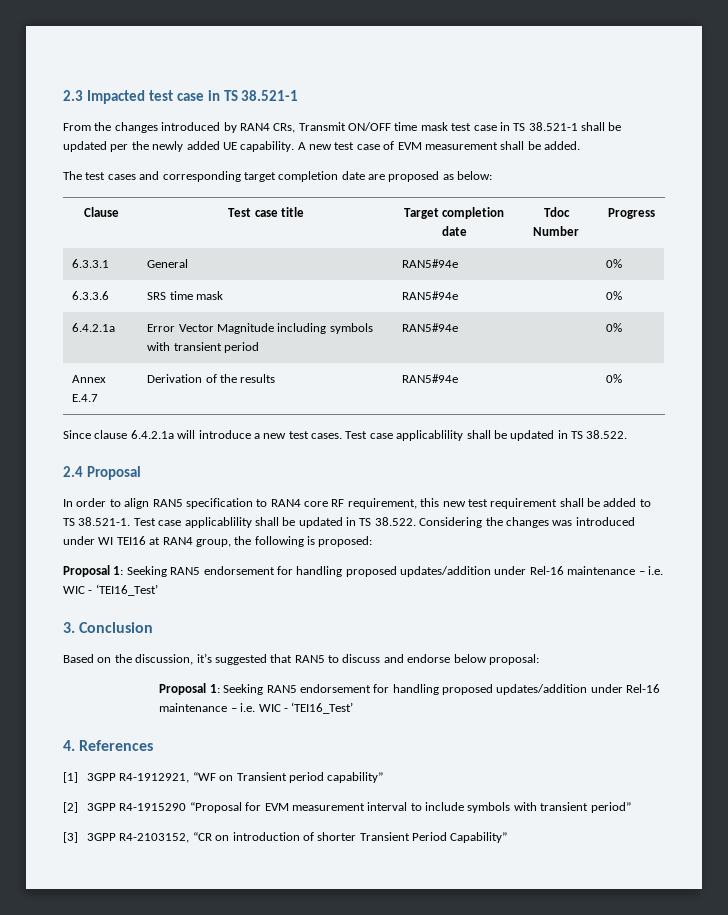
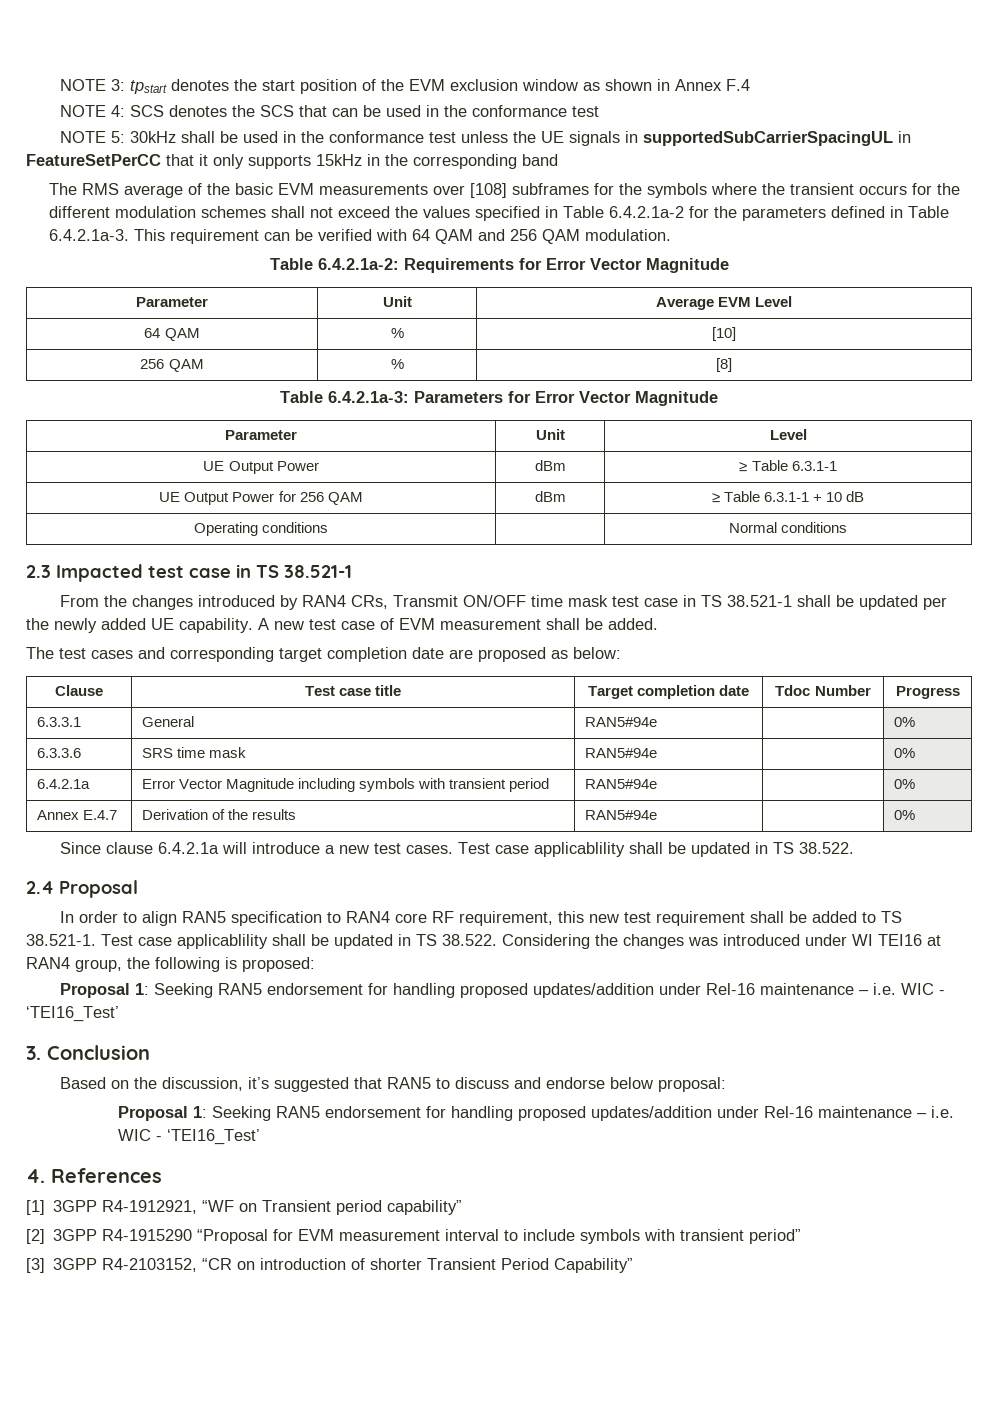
+ NOTE 3: tpstart denotes the start position of the EVM exclusion window as shown in Annex F.4
+ NOTE 4: SCS denotes the SCS that can be used in the conformance test
+ NOTE 5: 30kHz shall be used in the conformance test unless the UE signals in supportedSubCarrierSpacingUL in FeatureSetPerCC that it only supports 15kHz in the corresponding band
+ The RMS average of the basic EVM measurements over [108] subframes for the symbols where the transient occurs for the different modulation schemes shall not exceed the values specified in Table 6.4.2.1a-2 for the parameters defined in Table 6.4.2.1a-3. This requirement can be verified with 64 QAM and 256 QAM modulation.
+ Table 6.4.2.1a-2: Requirements for Error Vector Magnitude
+ Parameter | Unit | Average EVM Level
+ 64 QAM | % | [10]
+ 256 QAM | % | [8]
+ Table 6.4.2.1a-3: Parameters for Error Vector Magnitude
+ Parameter | Unit | Level
+ UE Output Power | dBm | ≥ Table 6.3.1-1
+ UE Output Power for 256 QAM | dBm | ≥ Table 6.3.1-1 + 10 dB
+ Operating conditions | | Normal conditions

